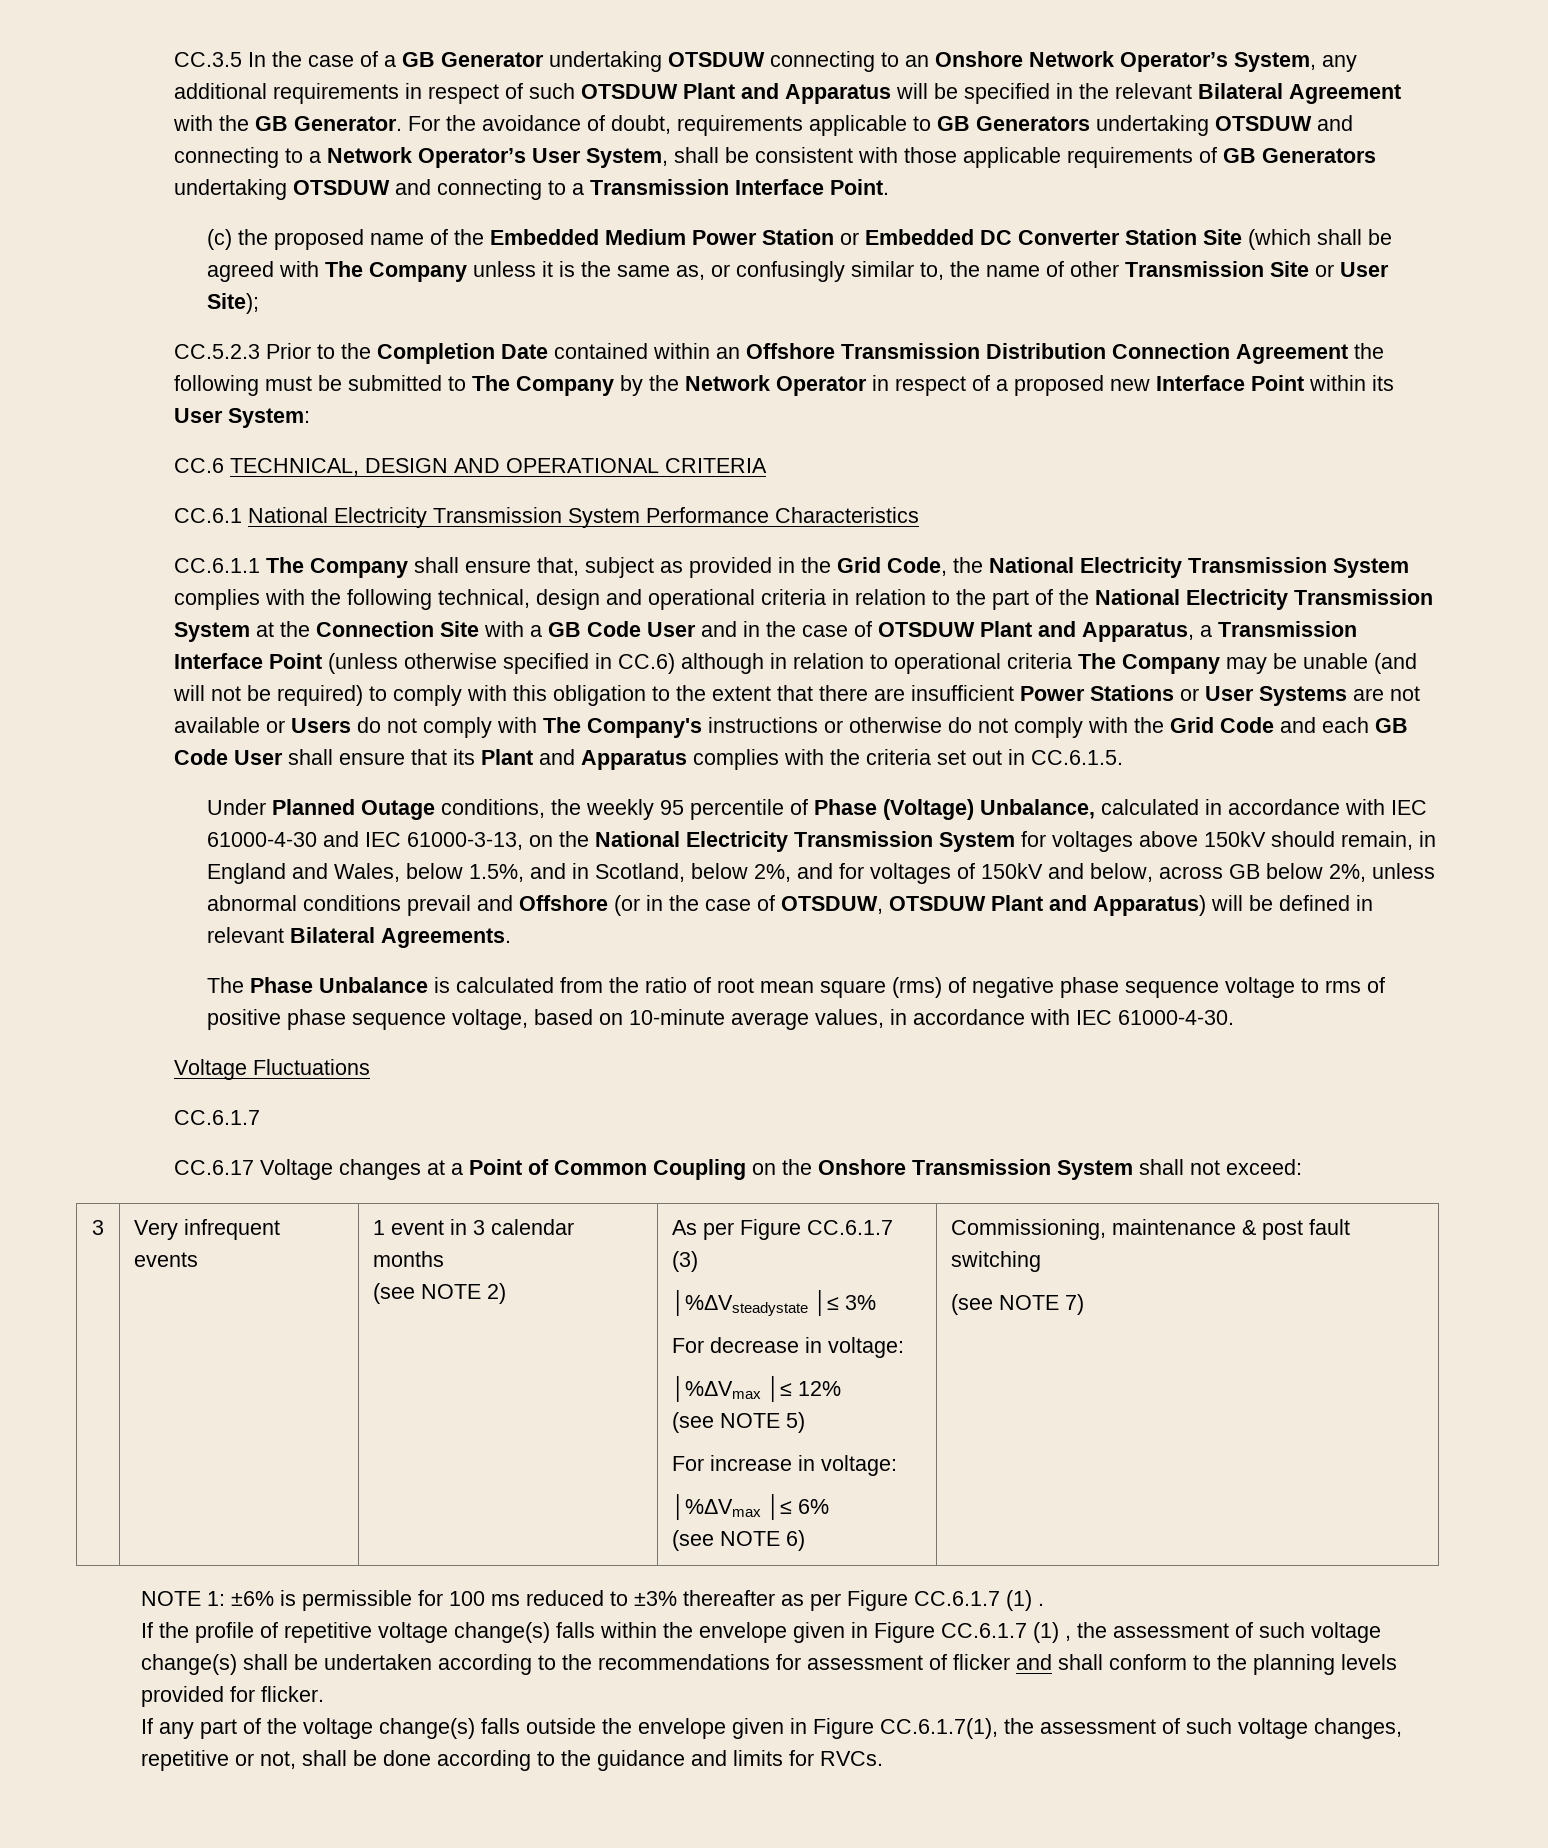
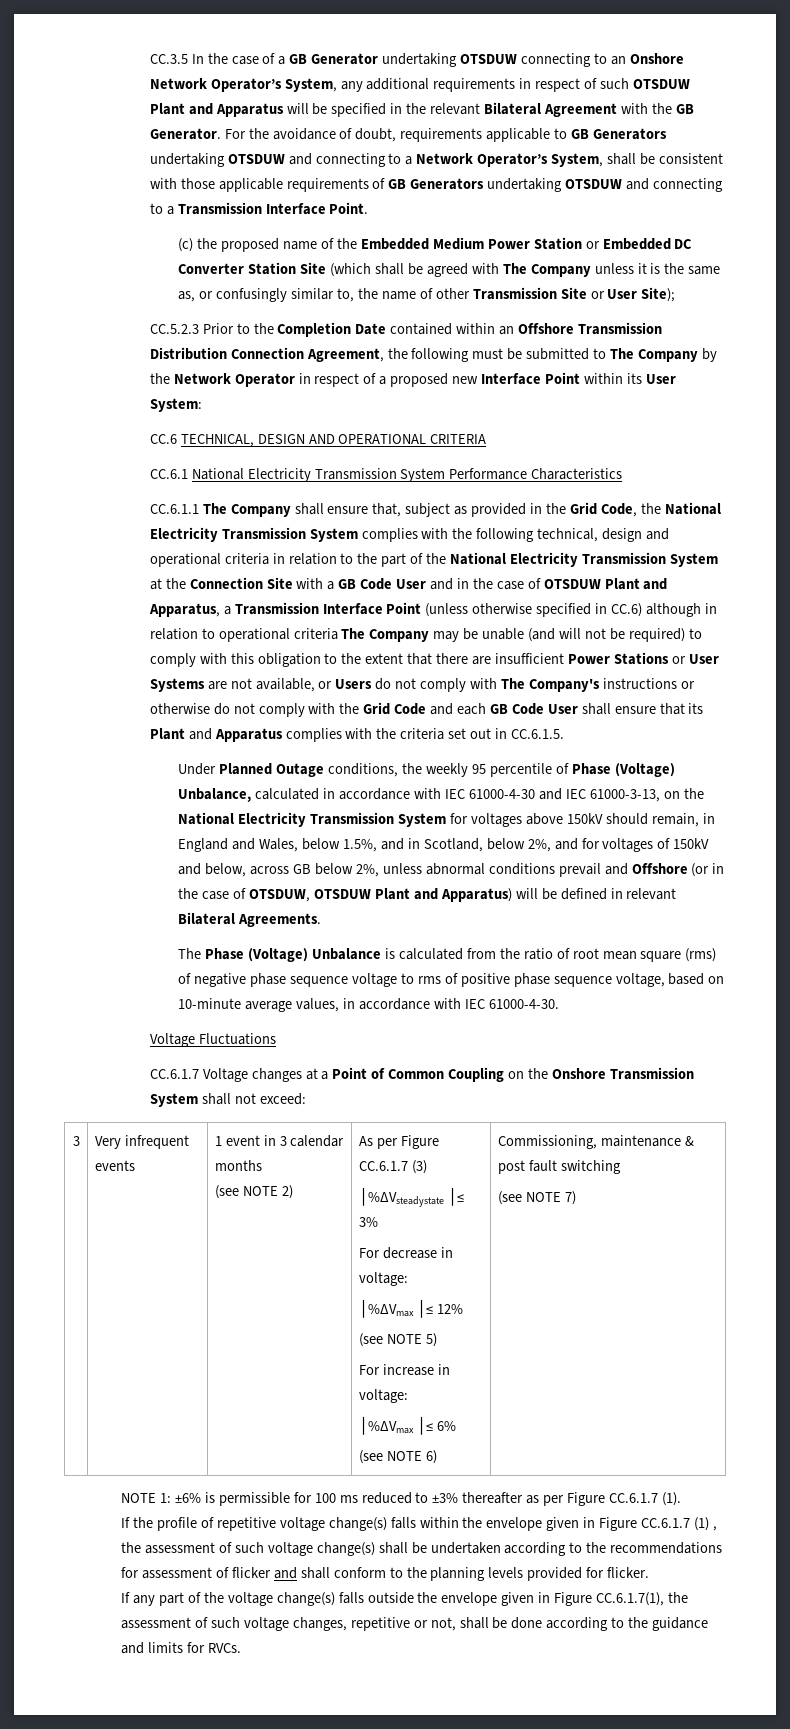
- For the avoidance of doubt, requirements applicable to GB Generators undertaking OTSDUW and connecting to a Network Operator’s User System, shall be consistent with those applicable requirements of GB Generators undertaking OTSDUW and connecting to a Transmission Interface Point.
+ For the avoidance of doubt, requirements applicable to GB Generators undertaking OTSDUW and connecting to a Network Operator’s System, shall be consistent with those applicable requirements of GB Generators undertaking OTSDUW and connecting to a Transmission Interface Point.
- CC.5.2.3 Prior to the Completion Date contained within an Offshore Transmission Distribution Connection Agreement the following must be submitted to The Company by the Network Operator in respect of a proposed new Interface Point within its User System:
+ CC.5.2.3 Prior to the Completion Date contained within an Offshore Transmission Distribution Connection Agreement, the following must be submitted to The Company by the Network Operator in respect of a proposed new Interface Point within its User System:
- CC.6.1.1 The Company shall ensure that, subject as provided in the Grid Code, the National Electricity Transmission System complies with the following technical, design and operational criteria in relation to the part of the National Electricity Transmission System at the Connection Site with a GB Code User and in the case of OTSDUW Plant and Apparatus, a Transmission Interface Point (unless otherwise specified in CC.6) although in relation to operational criteria The Company may be unable (and will not be required) to comply with this obligation to the extent that there are insufficient Power Stations or User Systems are not available or Users do not comply with The Company's instructions or otherwise do not comply with the Grid Code and each GB Code User shall ensure that its Plant and Apparatus complies with the criteria set out in CC.6.1.5.
+ CC.6.1.1 The Company shall ensure that, subject as provided in the Grid Code, the National Electricity Transmission System complies with the following technical, design and operational criteria in relation to the part of the National Electricity Transmission System at the Connection Site with a GB Code User and in the case of OTSDUW Plant and Apparatus, a Transmission Interface Point (unless otherwise specified in CC.6) although in relation to operational criteria The Company may be unable (and will not be required) to comply with this obligation to the extent that there are insufficient Power Stations or User Systems are not available, or Users do not comply with The Company's instructions or otherwise do not comply with the Grid Code and each GB Code User shall ensure that its Plant and Apparatus complies with the criteria set out in CC.6.1.5.
- The Phase Unbalance is calculated from the ratio of root mean square (rms) of negative phase sequence voltage to rms of positive phase sequence voltage, based on 10-minute average values, in accordance with IEC 61000-4-30.
+ The Phase (Voltage) Unbalance is calculated from the ratio of root mean square (rms) of negative phase sequence voltage to rms of positive phase sequence voltage, based on 10-minute average values, in accordance with IEC 61000-4-30.
  Voltage Fluctuations
- CC.6.1.7
- CC.6.17 Voltage changes at a Point of Common Coupling on the Onshore Transmission System shall not exceed:
+ CC.6.1.7 Voltage changes at a Point of Common Coupling on the Onshore Transmission System shall not exceed:
- NOTE 1: ±6% is permissible for 100 ms reduced to ±3% thereafter as per Figure CC.6.1.7 (1) .
+ NOTE 1: ±6% is permissible for 100 ms reduced to ±3% thereafter as per Figure CC.6.1.7 (1).

